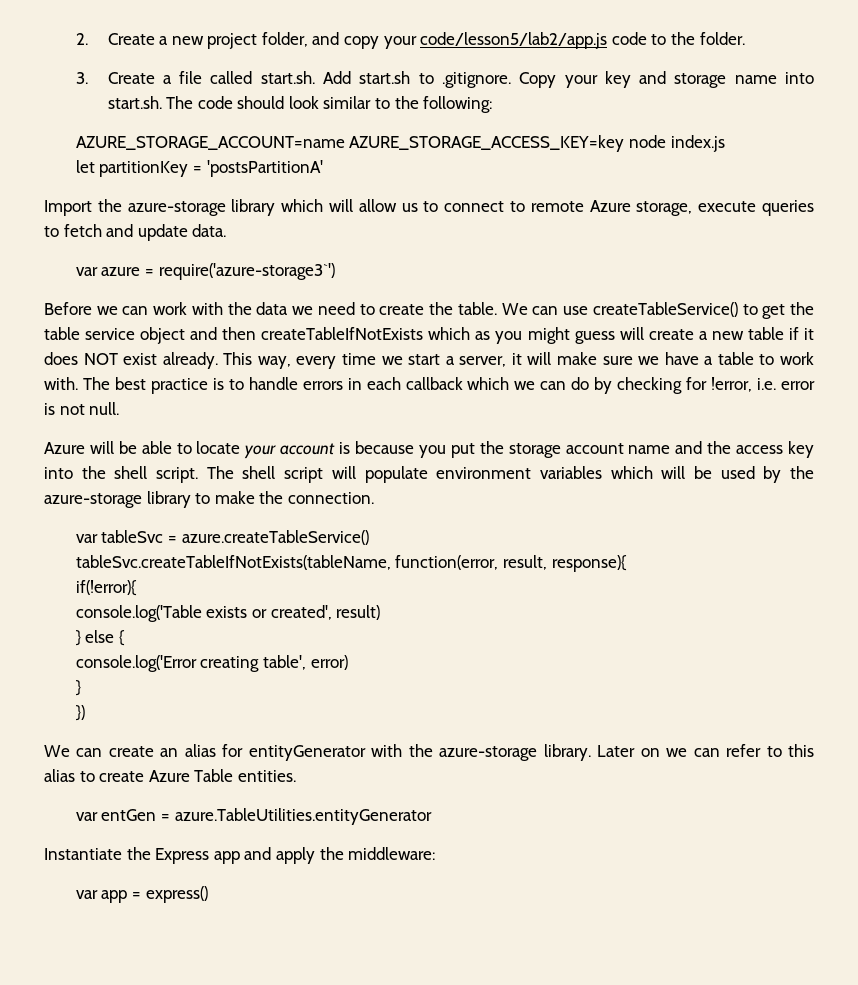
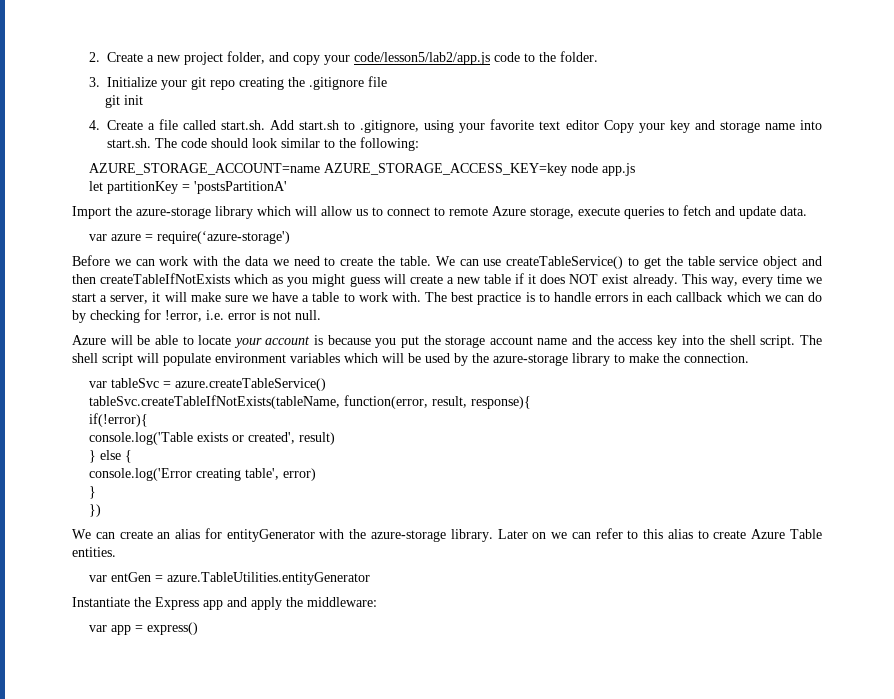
- 3. Create a file called start.sh. Add start.sh to .gitignore. Copy your key and storage name into start.sh. The code should look similar to the following:
+ 3. Initialize your git repo creating the .gitignore file
+ git init
+ 4. Create a file called start.sh. Add start.sh to .gitignore, using your favorite text editor Copy your key and storage name into start.sh. The code should look similar to the following:
- AZURE_STORAGE_ACCOUNT=name AZURE_STORAGE_ACCESS_KEY=key node index.js
+ AZURE_STORAGE_ACCOUNT=name AZURE_STORAGE_ACCESS_KEY=key node app.js
- var azure = require('azure-storage3`')
+ var azure = require(‘azure-storage')

